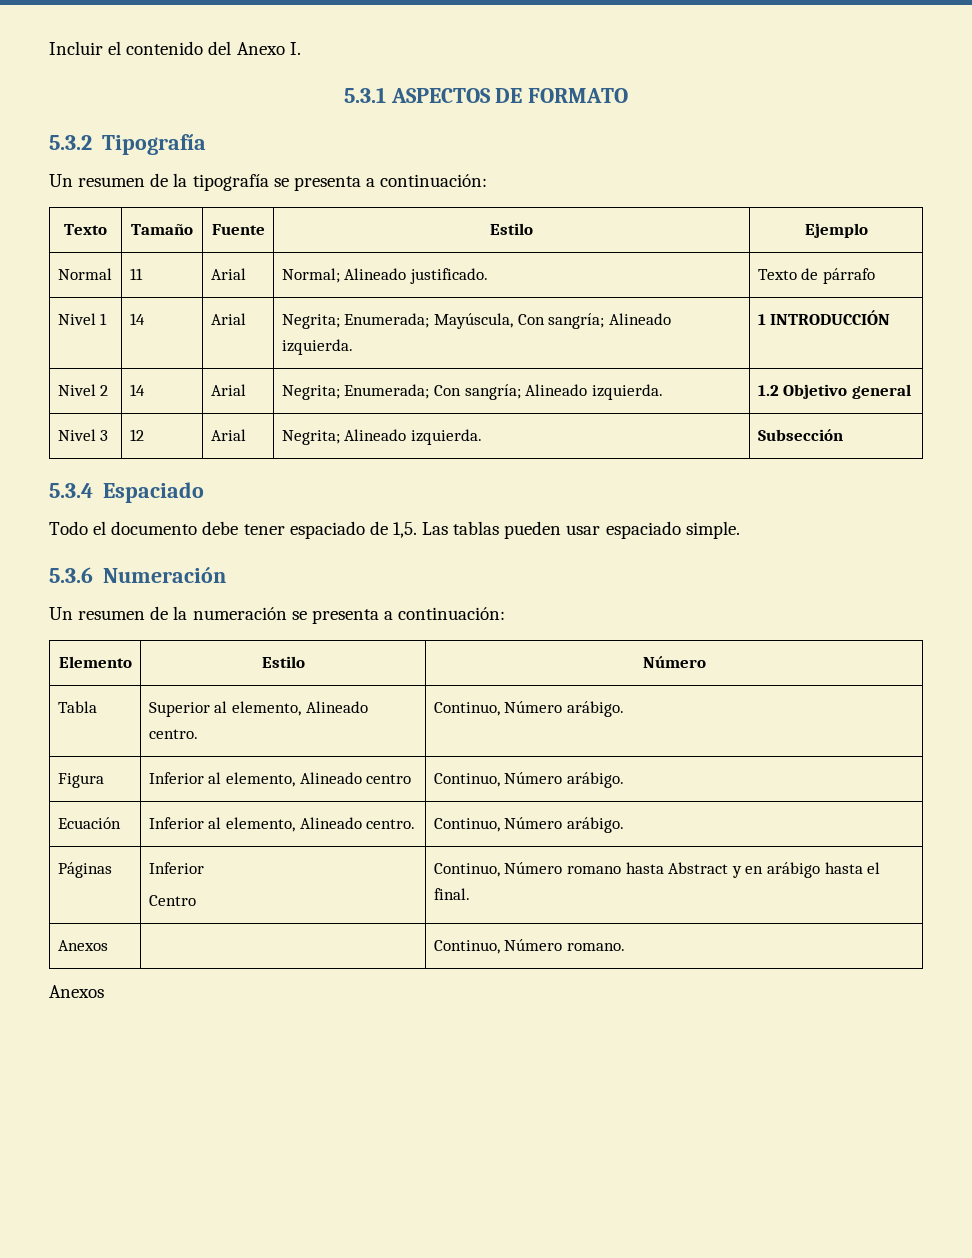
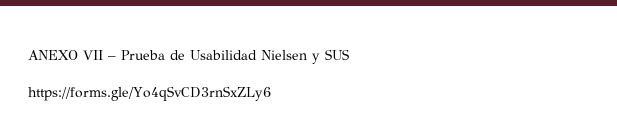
- Incluir el contenido del Anexo I.
- 5.3.1 ASPECTOS DE FORMATO
- 5.3.2 Tipografía
- Un resumen de la tipografía se presenta a continuación:
- Texto | Tamaño | Fuente | Estilo | Ejemplo
- Normal | 11 | Arial | Normal; Alineado justificado. | Texto de párrafo
- Nivel 1 | 14 | Arial | Negrita; Enumerada; Mayúscula, Con sangría; Alineado izquierda. | 1 INTRODUCCIÓN
- Nivel 2 | 14 | Arial | Negrita; Enumerada; Con sangría; Alineado izquierda. | 1.2 Objetivo general
- Nivel 3 | 12 | Arial | Negrita; Alineado izquierda. | Subsección
- 5.3.4 Espaciado
- Todo el documento debe tener espaciado de 1,5. Las tablas pueden usar espaciado simple.
- 5.3.6 Numeración
- Un resumen de la numeración se presenta a continuación:
- Elemento | Estilo | Número
- Tabla | Superior al elemento, Alineado centro. | Continuo, Número arábigo.
- Figura | Inferior al elemento, Alineado centro | Continuo, Número arábigo.
- Ecuación | Inferior al elemento, Alineado centro. | Continuo, Número arábigo.
- Páginas | Inferior
- Centro | Continuo, Número romano hasta Abstract y en arábigo hasta el final.
- Anexos | | Continuo, Número romano.
- Anexos
+ ANEXO VII – Prueba de Usabilidad Nielsen y SUS
+ https://forms.gle/Yo4qSvCD3rnSxZLy6

